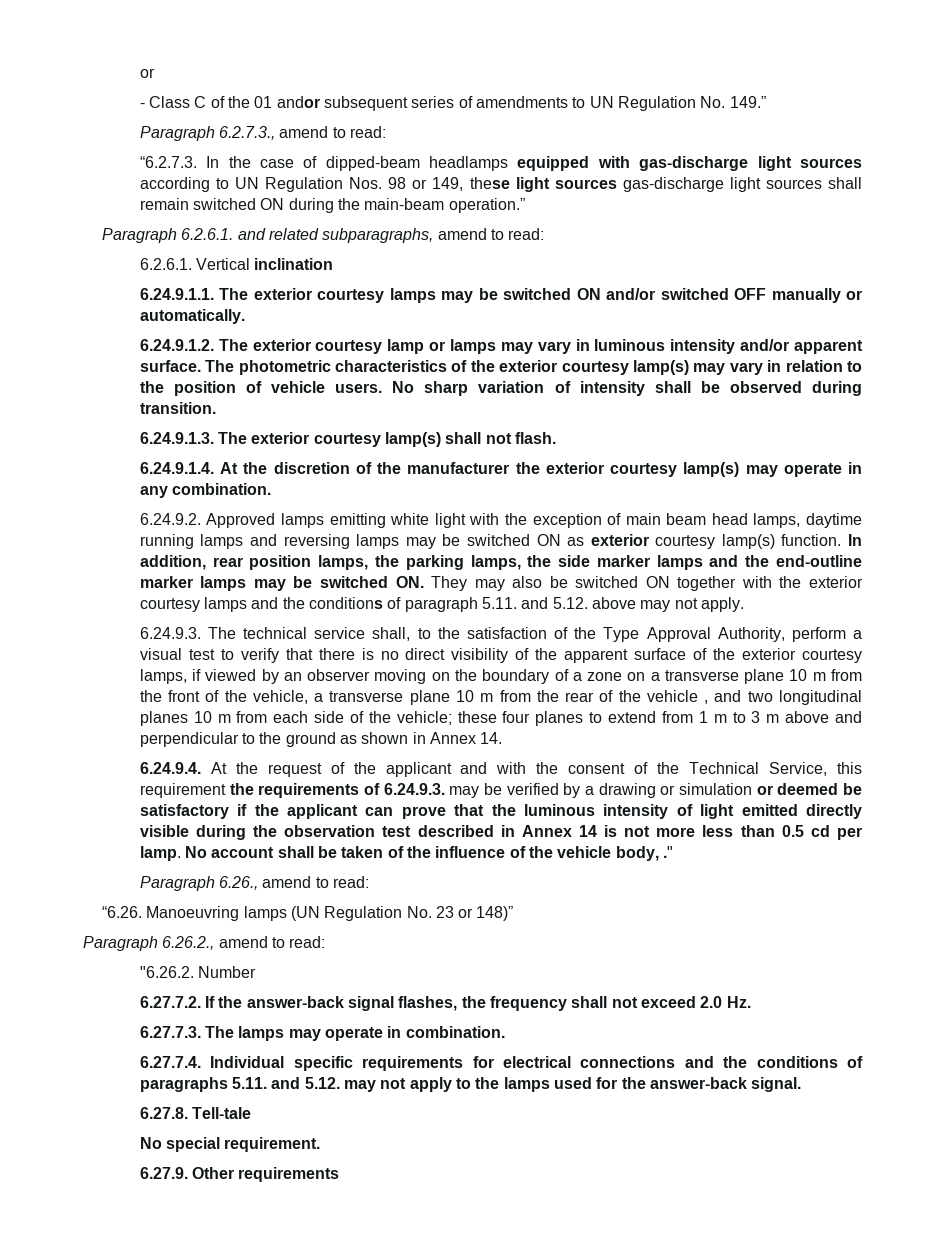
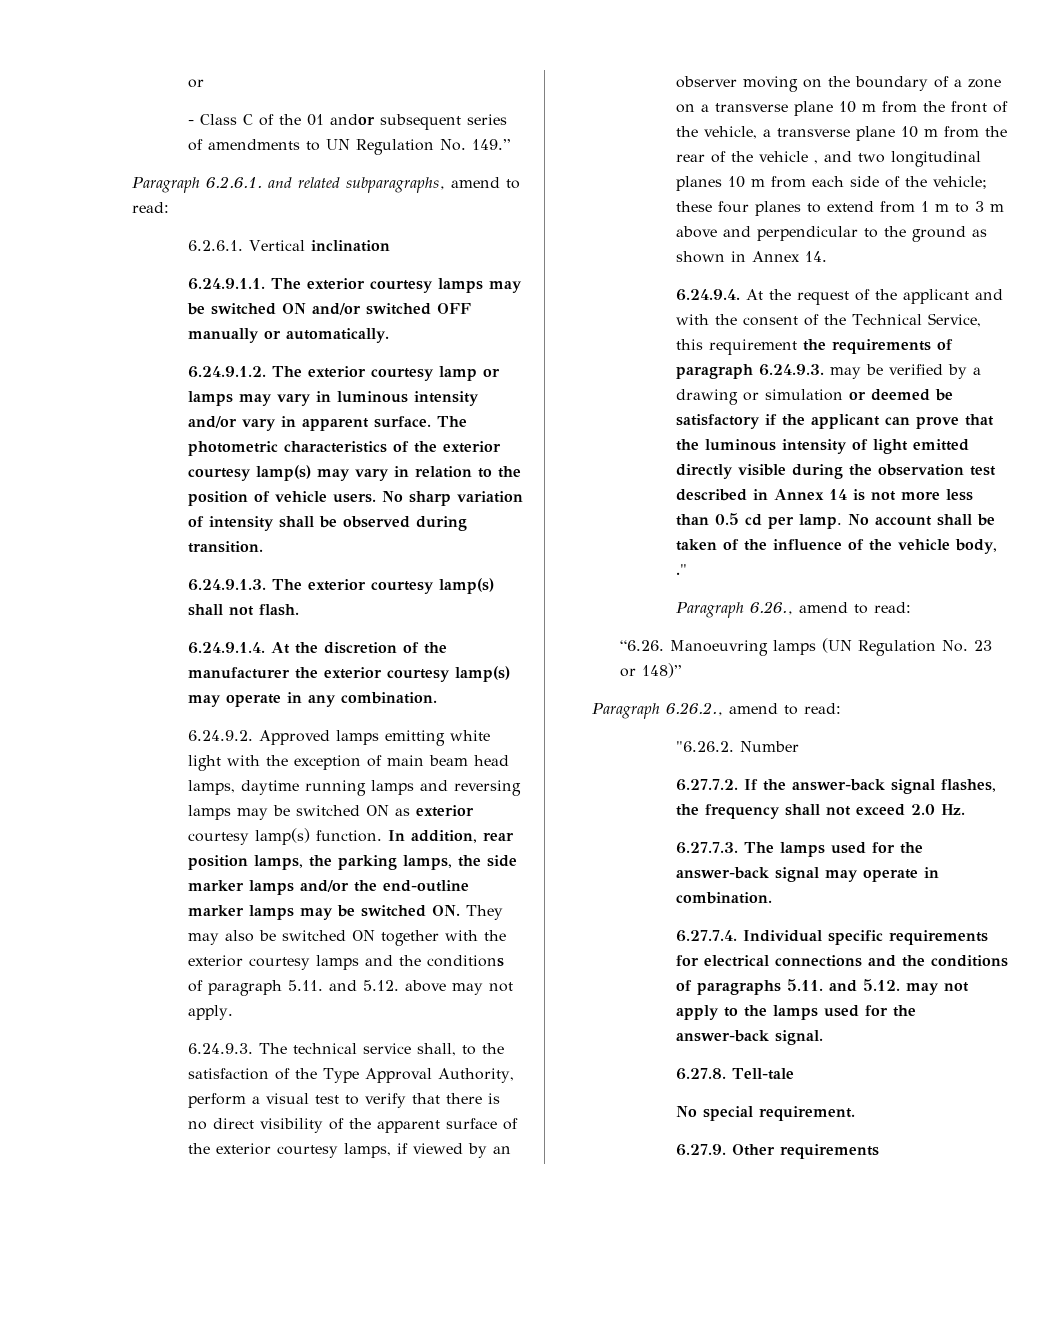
- Paragraph 6.2.7.3., amend to read:
- “6.2.7.3. In the case of dipped-beam headlamps equipped with gas-discharge light sources according to UN Regulation Nos. 98 or 149, these light sources gas-discharge light sources shall remain switched ON during the main-beam operation.”
- 6.24.9.1.2. The exterior courtesy lamp or lamps may vary in luminous intensity and/or apparent surface.
+ 6.24.9.1.2. The exterior courtesy lamp or lamps may vary in luminous intensity and/or vary in apparent surface.
- In addition, rear position lamps, the parking lamps, the side marker lamps and the end-outline marker lamps may be switched ON. They may also be switched ON together with the exterior courtesy lamps and the conditions of paragraph 5.11. and 5.12. above may not apply.
+ In addition, rear position lamps, the parking lamps, the side marker lamps and/or the end-outline marker lamps may be switched ON. They may also be switched ON together with the exterior courtesy lamps and the conditions of paragraph 5.11. and 5.12. above may not apply.
- 6.24.9.4. At the request of the applicant and with the consent of the Technical Service, this requirement the requirements of 6.24.9.3. may be verified by a drawing or simulation or deemed be satisfactory if the applicant can prove that the luminous intensity of light emitted directly visible during the observation test described in Annex 14 is not more less than 0.5 cd per lamp.
+ 6.24.9.4. At the request of the applicant and with the consent of the Technical Service, this requirement the requirements of paragraph 6.24.9.3. may be verified by a drawing or simulation or deemed be satisfactory if the applicant can prove that the luminous intensity of light emitted directly visible during the observation test described in Annex 14 is not more less than 0.5 cd per lamp.
- 6.27.7.3. The lamps may operate in combination.
+ 6.27.7.3. The lamps used for the answer-back signal may operate in combination.

